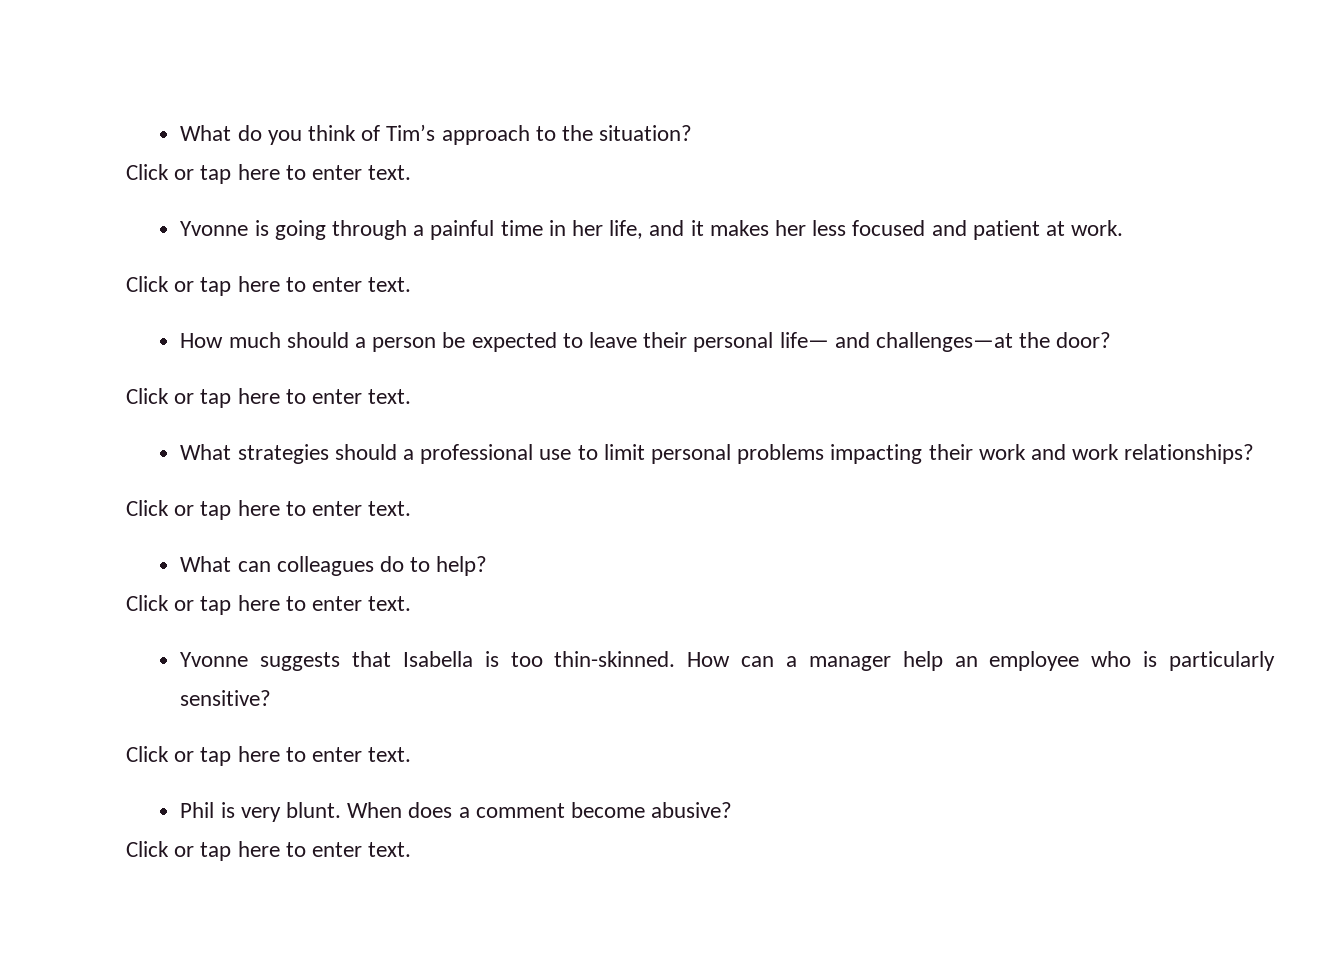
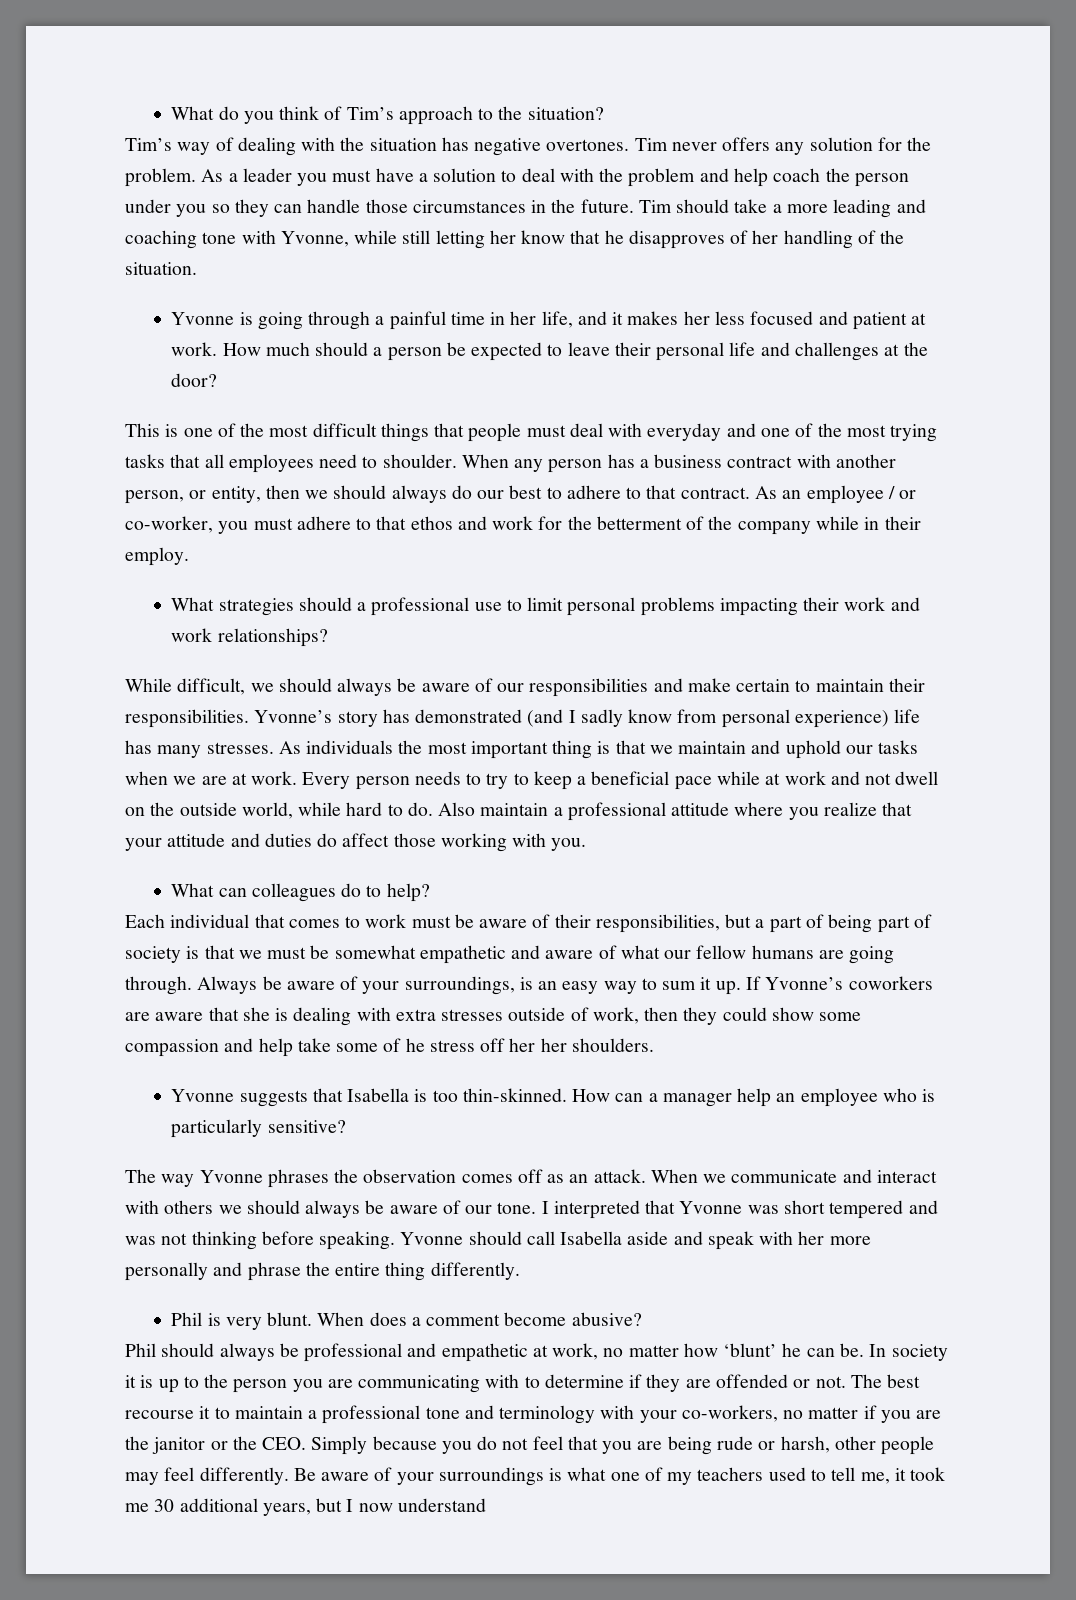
  What do you think of Tim’s approach to the situation?
- Click or tap here to enter text.
+ Tim’s way of dealing with the situation has negative overtones. Tim never offers any solution for the problem. As a leader you must have a solution to deal with the problem and help coach the person under you so they can handle those circumstances in the future. Tim should take a more leading and coaching tone with Yvonne, while still letting her know that he disapproves of her handling of the situation.
- Yvonne is going through a painful time in her life, and it makes her less focused and patient at work.
- Click or tap here to enter text.
- How much should a person be expected to leave their personal life— and challenges—at the door?
- Click or tap here to enter text.
+ Yvonne is going through a painful time in her life, and it makes her less focused and patient at work. How much should a person be expected to leave their personal life and challenges at the door?
+ This is one of the most difficult things that people must deal with everyday and one of the most trying tasks that all employees need to shoulder. When any person has a business contract with another person, or entity, then we should always do our best to adhere to that contract. As an employee / or co-worker, you must adhere to that ethos and work for the betterment of the company while in their employ.
  What strategies should a professional use to limit personal problems impacting their work and work relationships?
- Click or tap here to enter text.
+ While difficult, we should always be aware of our responsibilities and make certain to maintain their responsibilities. Yvonne’s story has demonstrated (and I sadly know from personal experience) life has many stresses. As individuals the most important thing is that we maintain and uphold our tasks when we are at work. Every person needs to try to keep a beneficial pace while at work and not dwell on the outside world, while hard to do. Also maintain a professional attitude where you realize that your attitude and duties do affect those working with you.
  What can colleagues do to help?
- Click or tap here to enter text.
+ Each individual that comes to work must be aware of their responsibilities, but a part of being part of society is that we must be somewhat empathetic and aware of what our fellow humans are going through. Always be aware of your surroundings, is an easy way to sum it up. If Yvonne’s coworkers are aware that she is dealing with extra stresses outside of work, then they could show some compassion and help take some of he stress off her her shoulders.
  How can a manager help an employee who is particularly sensitive?
- Click or tap here to enter text.
+ The way Yvonne phrases the observation comes off as an attack. When we communicate and interact with others we should always be aware of our tone. I interpreted that Yvonne was short tempered and was not thinking before speaking. Yvonne should call Isabella aside and speak with her more personally and phrase the entire thing differently.
  When does a comment become abusive?
- Click or tap here to enter text.
+ Phil should always be professional and empathetic at work, no matter how ‘blunt’ he can be. In society it is up to the person you are communicating with to determine if they are offended or not. The best recourse it to maintain a professional tone and terminology with your co-workers, no matter if you are the janitor or the CEO. Simply because you do not feel that you are being rude or harsh, other people may feel differently. Be aware of your surroundings is what one of my teachers used to tell me, it took me 30 additional years, but I now understand

